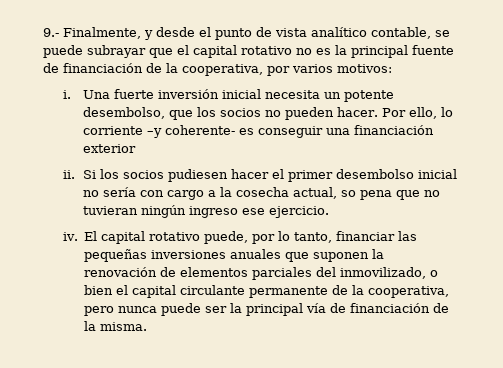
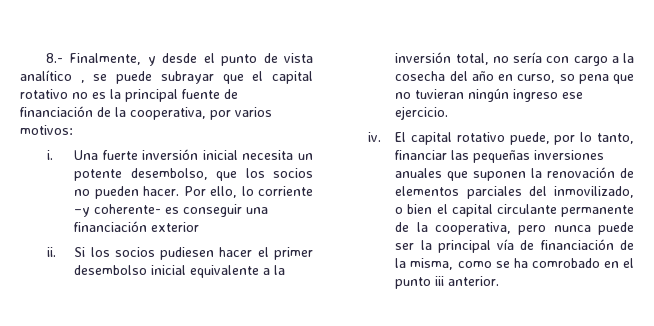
- 9.- Finalmente, y desde el punto de vista analítico contable, se puede subrayar que el capital rotativo no es la principal fuente de financiación de la cooperativa, por varios motivos:
+ 8.- Finalmente, y desde el punto de vista analítico , se puede subrayar que el capital rotativo no es la principal fuente de financiación de la cooperativa, por varios motivos:
- Si los socios pudiesen hacer el primer desembolso inicial no sería con cargo a la cosecha actual, so pena que no tuvieran ningún ingreso ese ejercicio.
+ Si los socios pudiesen hacer el primer desembolso inicial equivalente a la inversión total, no sería con cargo a la cosecha del año en curso, so pena que no tuvieran ningún ingreso ese ejercicio.
- El capital rotativo puede, por lo tanto, financiar las pequeñas inversiones anuales que suponen la renovación de elementos parciales del inmovilizado, o bien el capital circulante permanente de la cooperativa, pero nunca puede ser la principal vía de financiación de la misma.
+ El capital rotativo puede, por lo tanto, financiar las pequeñas inversiones anuales que suponen la renovación de elementos parciales del inmovilizado, o bien el capital circulante permanente de la cooperativa, pero nunca puede ser la principal vía de financiación de la misma, como se ha comrobado en el punto iii anterior.

